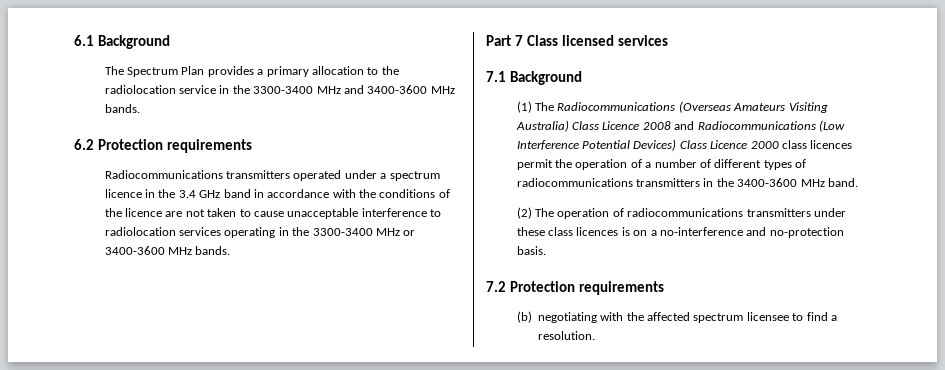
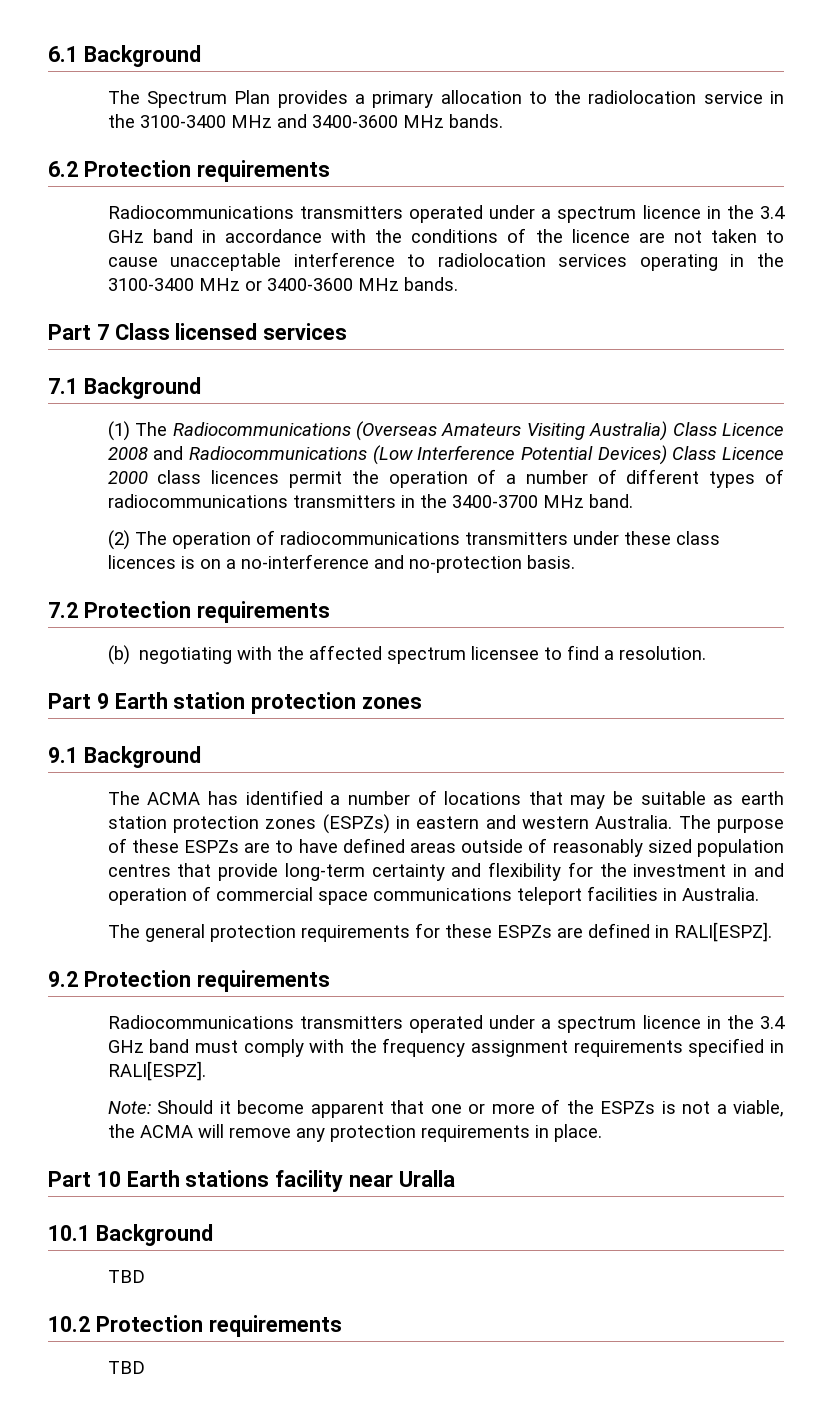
- The Spectrum Plan provides a primary allocation to the radiolocation service in the 3300-3400 MHz and 3400-3600 MHz bands.
+ The Spectrum Plan provides a primary allocation to the radiolocation service in the 3100-3400 MHz and 3400-3600 MHz bands.
- Radiocommunications transmitters operated under a spectrum licence in the 3.4 GHz band in accordance with the conditions of the licence are not taken to cause unacceptable interference to radiolocation services operating in the 3300-3400 MHz or 3400-3600 MHz bands.
+ Radiocommunications transmitters operated under a spectrum licence in the 3.4 GHz band in accordance with the conditions of the licence are not taken to cause unacceptable interference to radiolocation services operating in the 3100-3400 MHz or 3400-3600 MHz bands.
- (1) The Radiocommunications (Overseas Amateurs Visiting Australia) Class Licence 2008 and Radiocommunications (Low Interference Potential Devices) Class Licence 2000 class licences permit the operation of a number of different types of radiocommunications transmitters in the 3400-3600 MHz band.
+ (1) The Radiocommunications (Overseas Amateurs Visiting Australia) Class Licence 2008 and Radiocommunications (Low Interference Potential Devices) Class Licence 2000 class licences permit the operation of a number of different types of radiocommunications transmitters in the 3400-3700 MHz band.
+ Part 9 Earth station protection zones
+ 9.1 Background
+ The ACMA has identified a number of locations that may be suitable as earth station protection zones (ESPZs) in eastern and western Australia. The purpose of these ESPZs are to have defined areas outside of reasonably sized population centres that provide long-term certainty and flexibility for the investment in and operation of commercial space communications teleport facilities in Australia.
+ The general protection requirements for these ESPZs are defined in RALI[ESPZ].
+ 9.2 Protection requirements
+ Radiocommunications transmitters operated under a spectrum licence in the 3.4 GHz band must comply with the frequency assignment requirements specified in RALI[ESPZ].
+ Note: Should it become apparent that one or more of the ESPZs is not a viable, the ACMA will remove any protection requirements in place.
+ Part 10 Earth stations facility near Uralla
+ 10.1 Background
+ TBD
+ 10.2 Protection requirements
+ TBD

